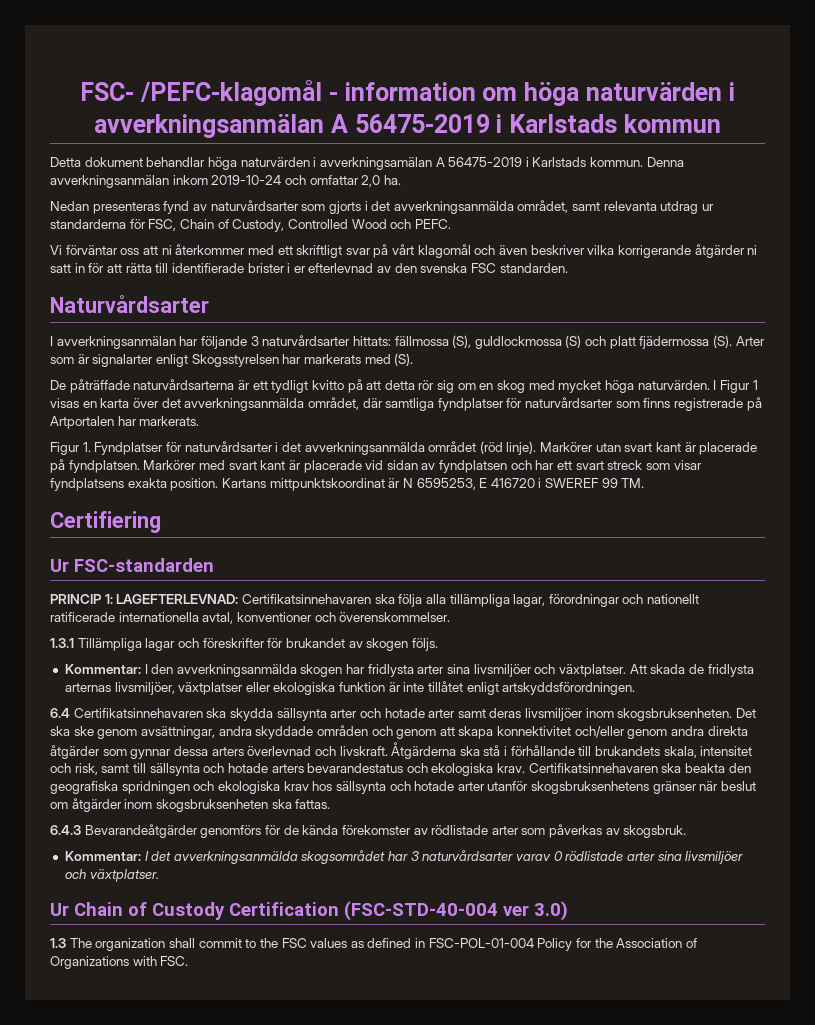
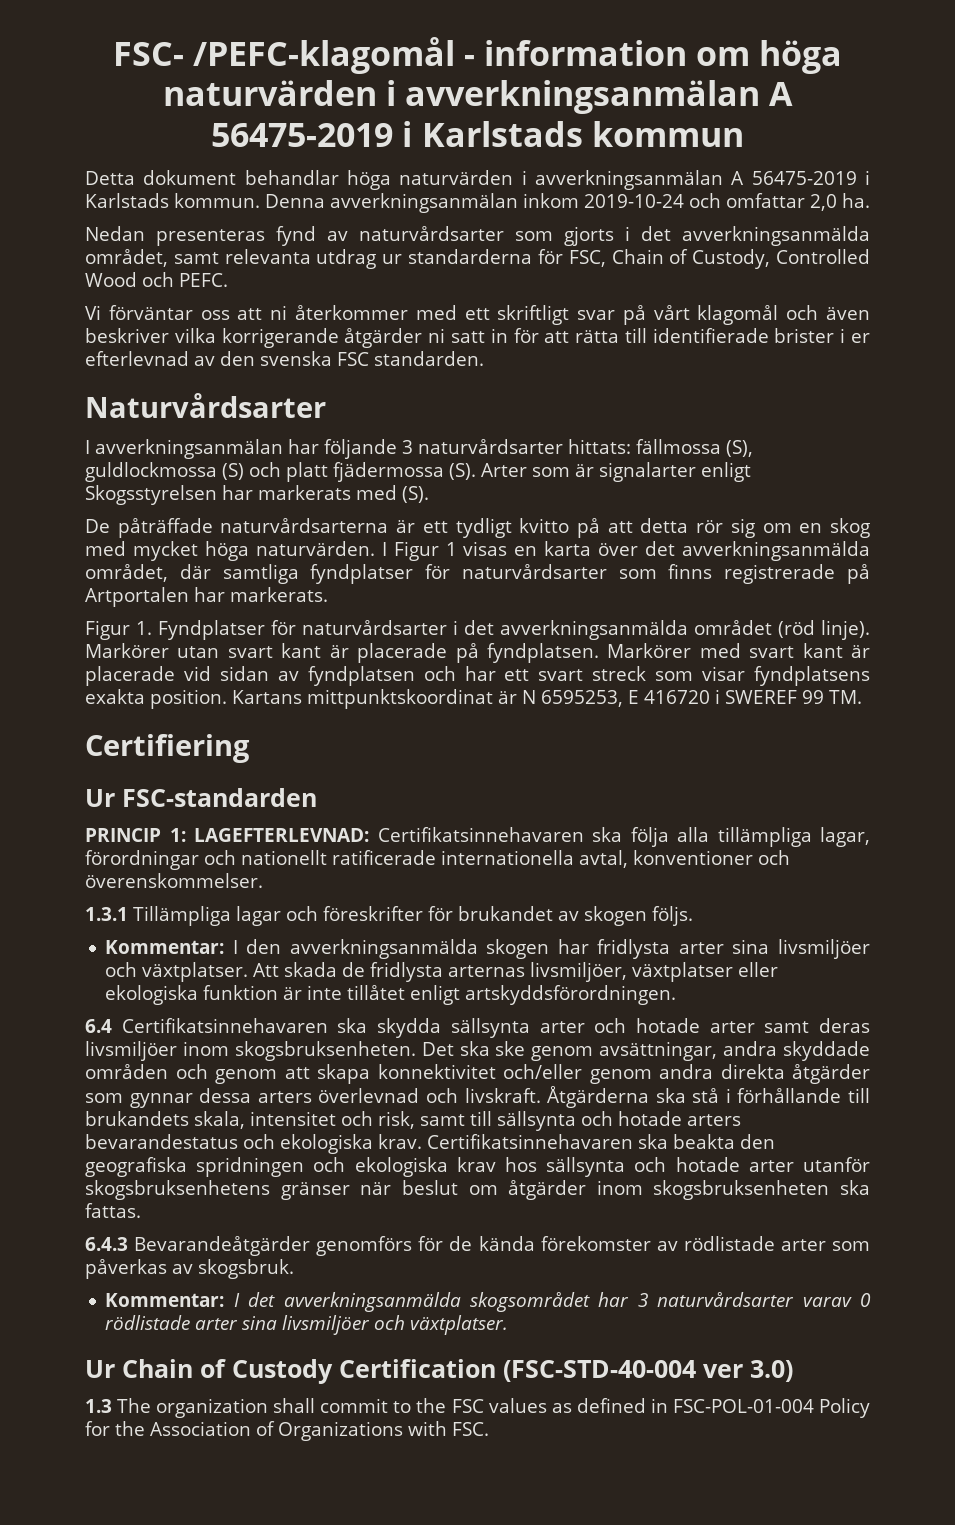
- Detta dokument behandlar höga naturvärden i avverkningsamälan A 56475-2019 i Karlstads kommun.
+ Detta dokument behandlar höga naturvärden i avverkningsanmälan A 56475-2019 i Karlstads kommun.

